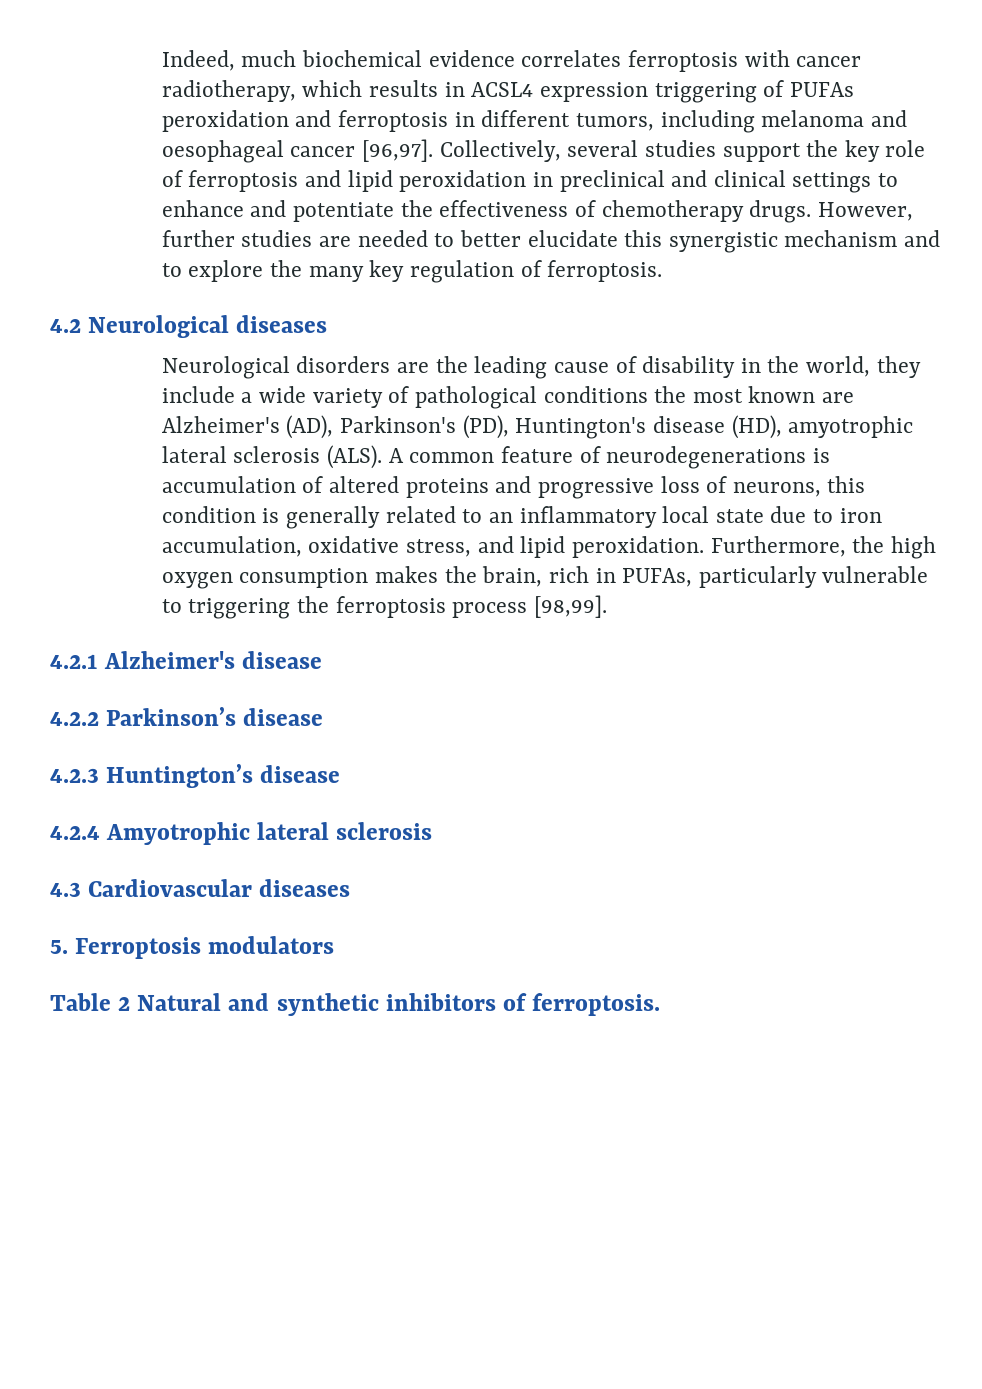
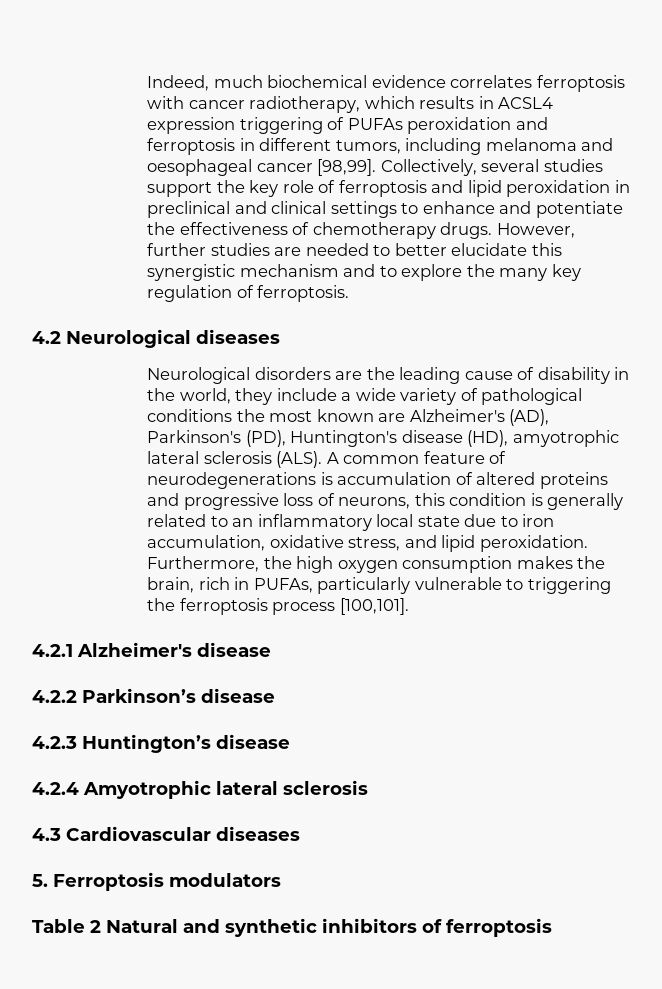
- Indeed, much biochemical evidence correlates ferroptosis with cancer radiotherapy, which results in ACSL4 expression triggering of PUFAs peroxidation and ferroptosis in different tumors, including melanoma and oesophageal cancer [96,97].
+ Indeed, much biochemical evidence correlates ferroptosis with cancer radiotherapy, which results in ACSL4 expression triggering of PUFAs peroxidation and ferroptosis in different tumors, including melanoma and oesophageal cancer [98,99].
- Furthermore, the high oxygen consumption makes the brain, rich in PUFAs, particularly vulnerable to triggering the ferroptosis process [98,99].
+ Furthermore, the high oxygen consumption makes the brain, rich in PUFAs, particularly vulnerable to triggering the ferroptosis process [100,101].
- Table 2 Natural and synthetic inhibitors of ferroptosis.
+ Table 2 Natural and synthetic inhibitors of ferroptosis

